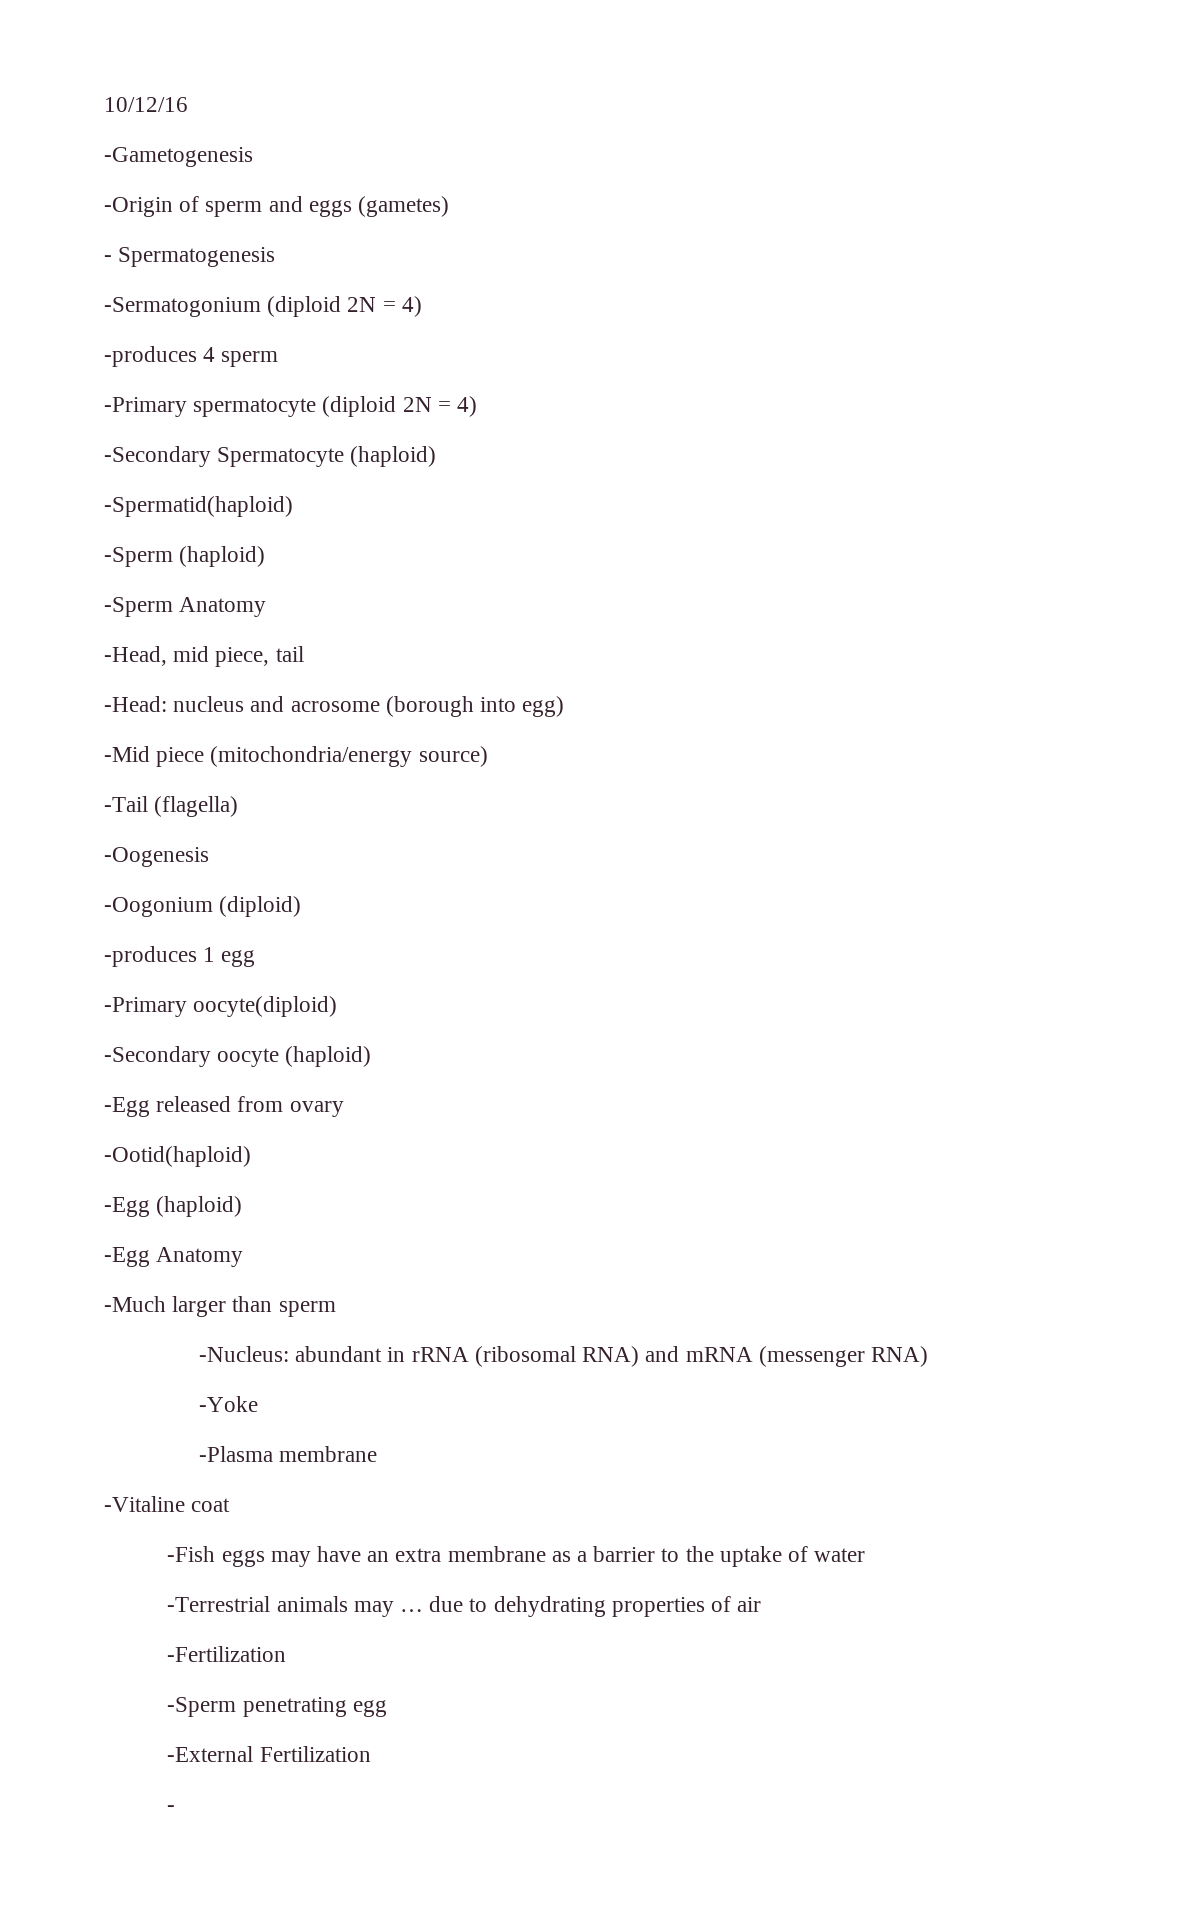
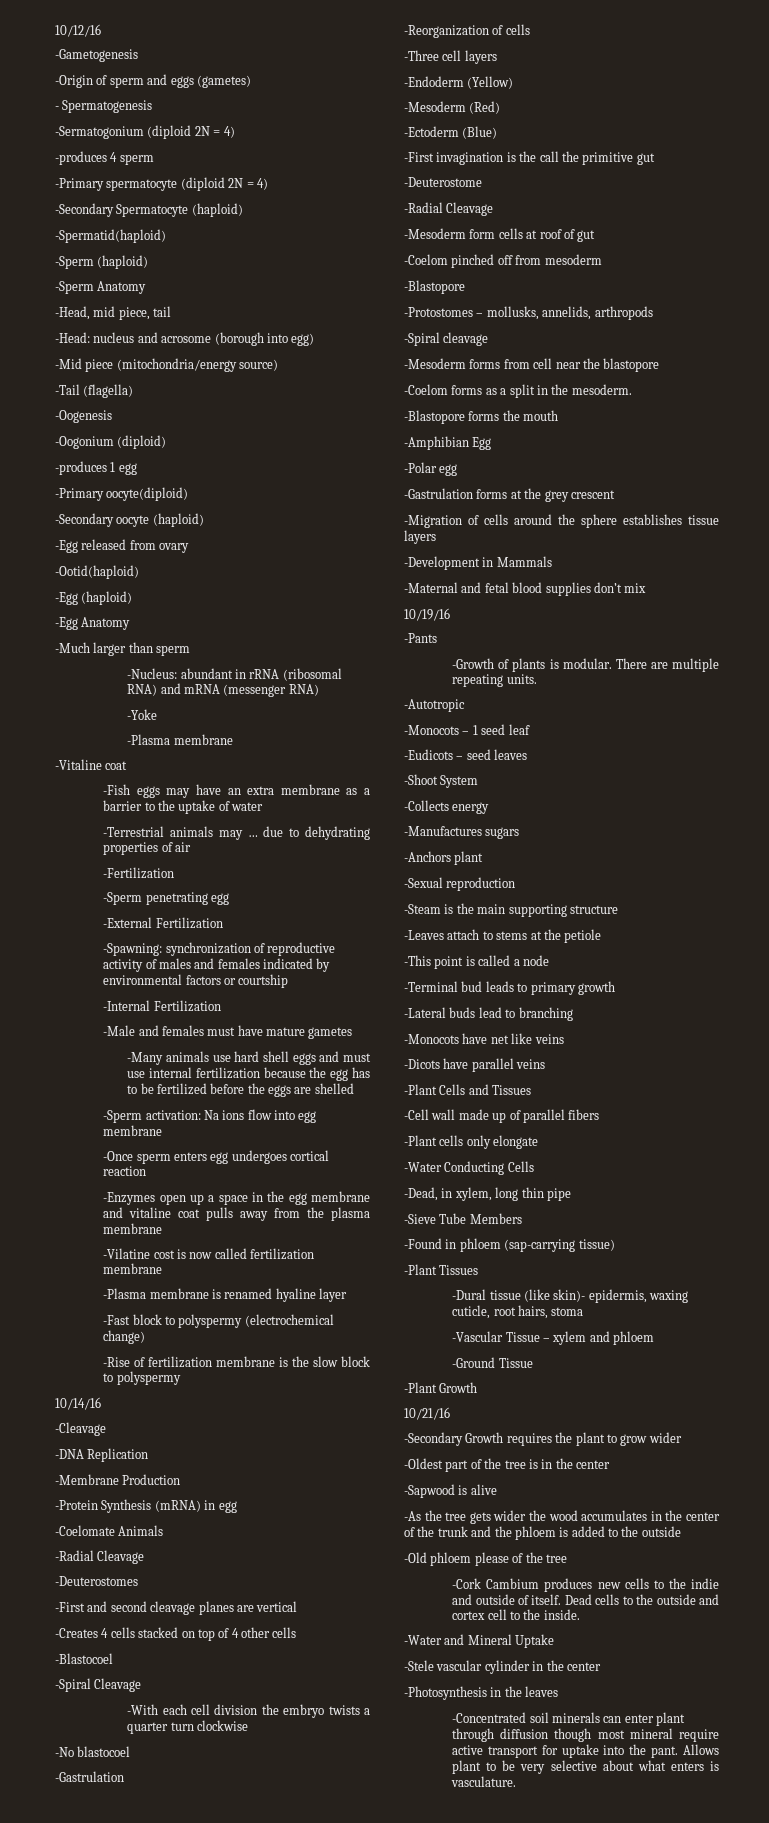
  -External Fertilization
- -
+ -Spawning: synchronization of reproductive activity of males and females indicated by environmental factors or courtship
+ -Internal Fertilization
+ -Male and females must have mature gametes
+ -Many animals use hard shell eggs and must use internal fertilization because the egg has to be fertilized before the eggs are shelled
+ -Sperm activation: Na ions flow into egg membrane
+ -Once sperm enters egg undergoes cortical reaction
+ -Enzymes open up a space in the egg membrane and vitaline coat pulls away from the plasma membrane
+ -Vilatine cost is now called fertilization membrane
+ -Plasma membrane is renamed hyaline layer
+ -Fast block to polyspermy (electrochemical change)
+ -Rise of fertilization membrane is the slow block to polyspermy
+ 10/14/16
+ -Cleavage
+ -DNA Replication
+ -Membrane Production
+ -Protein Synthesis (mRNA) in egg
+ -Coelomate Animals
+ -Radial Cleavage
+ -Deuterostomes
+ -First and second cleavage planes are vertical
+ -Creates 4 cells stacked on top of 4 other cells
+ -Blastocoel
+ -Spiral Cleavage
+ -With each cell division the embryo twists a quarter turn clockwise
+ -No blastocoel
+ -Gastrulation
+ -Reorganization of cells
+ -Three cell layers
+ -Endoderm (Yellow)
+ -Mesoderm (Red)
+ -Ectoderm (Blue)
+ -First invagination is the call the primitive gut
+ -Deuterostome
+ -Radial Cleavage
+ -Mesoderm form cells at roof of gut
+ -Coelom pinched off from mesoderm
+ -Blastopore
+ -Protostomes – mollusks, annelids, arthropods
+ -Spiral cleavage
+ -Mesoderm forms from cell near the blastopore
+ -Coelom forms as a split in the mesoderm.
+ -Blastopore forms the mouth
+ -Amphibian Egg
+ -Polar egg
+ -Gastrulation forms at the grey crescent
+ -Migration of cells around the sphere establishes tissue layers
+ -Development in Mammals
+ -Maternal and fetal blood supplies don’t mix
+ 10/19/16
+ -Pants
+ -Growth of plants is modular. There are multiple repeating units.
+ -Autotropic
+ -Monocots – 1 seed leaf
+ -Eudicots – seed leaves
+ -Shoot System
+ -Collects energy
+ -Manufactures sugars
+ -Anchors plant
+ -Sexual reproduction
+ -Steam is the main supporting structure
+ -Leaves attach to stems at the petiole
+ -This point is called a node
+ -Terminal bud leads to primary growth
+ -Lateral buds lead to branching
+ -Monocots have net like veins
+ -Dicots have parallel veins
+ -Plant Cells and Tissues
+ -Cell wall made up of parallel fibers
+ -Plant cells only elongate
+ -Water Conducting Cells
+ -Dead, in xylem, long thin pipe
+ -Sieve Tube Members
+ -Found in phloem (sap-carrying tissue)
+ -Plant Tissues
+ -Dural tissue (like skin)- epidermis, waxing cuticle, root hairs, stoma
+ -Vascular Tissue – xylem and phloem
+ -Ground Tissue
+ -Plant Growth
+ 10/21/16
+ -Secondary Growth requires the plant to grow wider
+ -Oldest part of the tree is in the center
+ -Sapwood is alive
+ -As the tree gets wider the wood accumulates in the center of the trunk and the phloem is added to the outside
+ -Old phloem please of the tree
+ -Cork Cambium produces new cells to the indie and outside of itself. Dead cells to the outside and cortex cell to the inside.
+ -Water and Mineral Uptake
+ -Stele vascular cylinder in the center
+ -Photosynthesis in the leaves
+ -Concentrated soil minerals can enter plant through diffusion though most mineral require active transport for uptake into the pant. Allows plant to be very selective about what enters is vasculature.

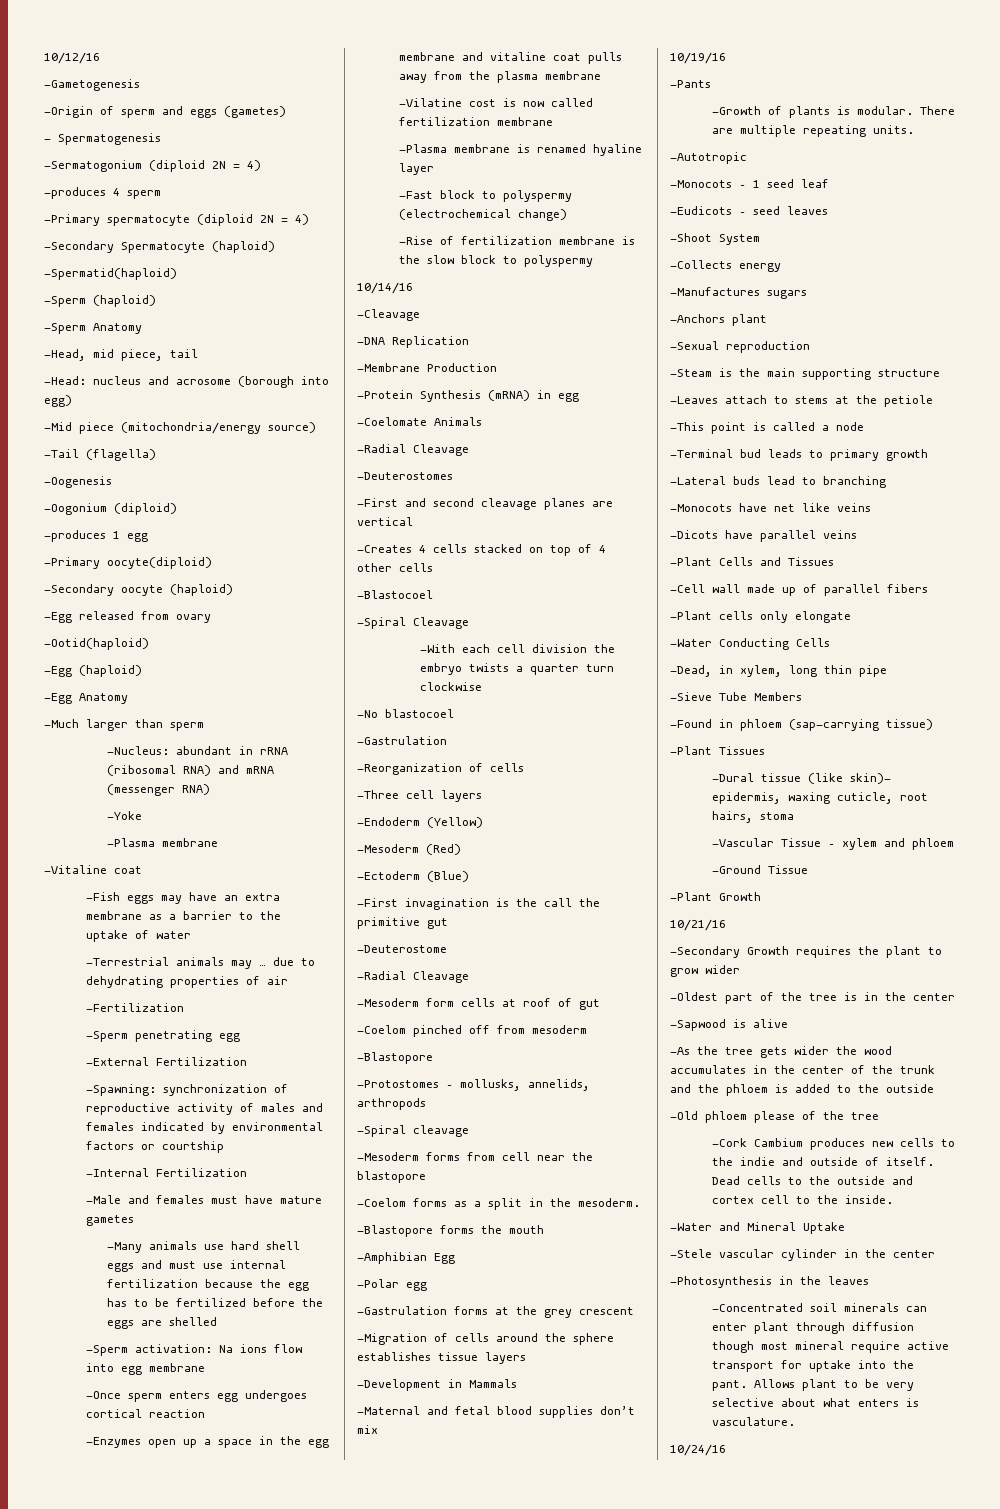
+ 10/24/16

